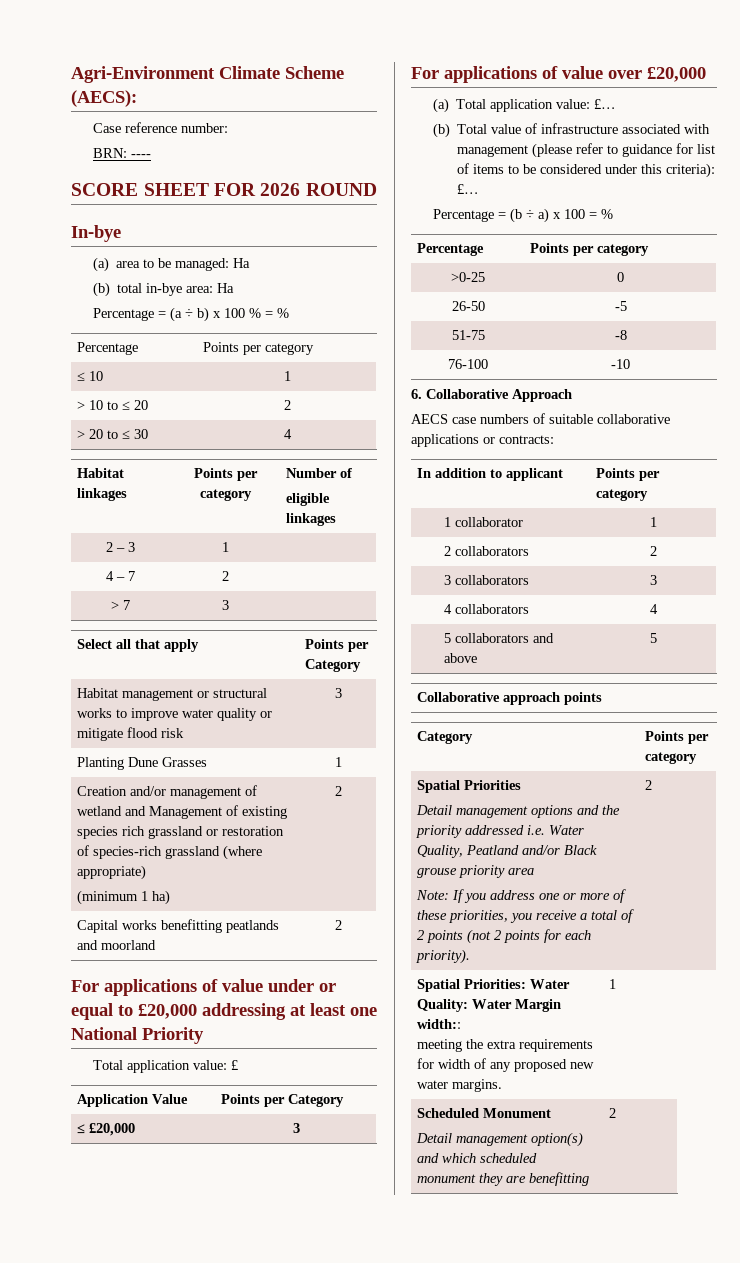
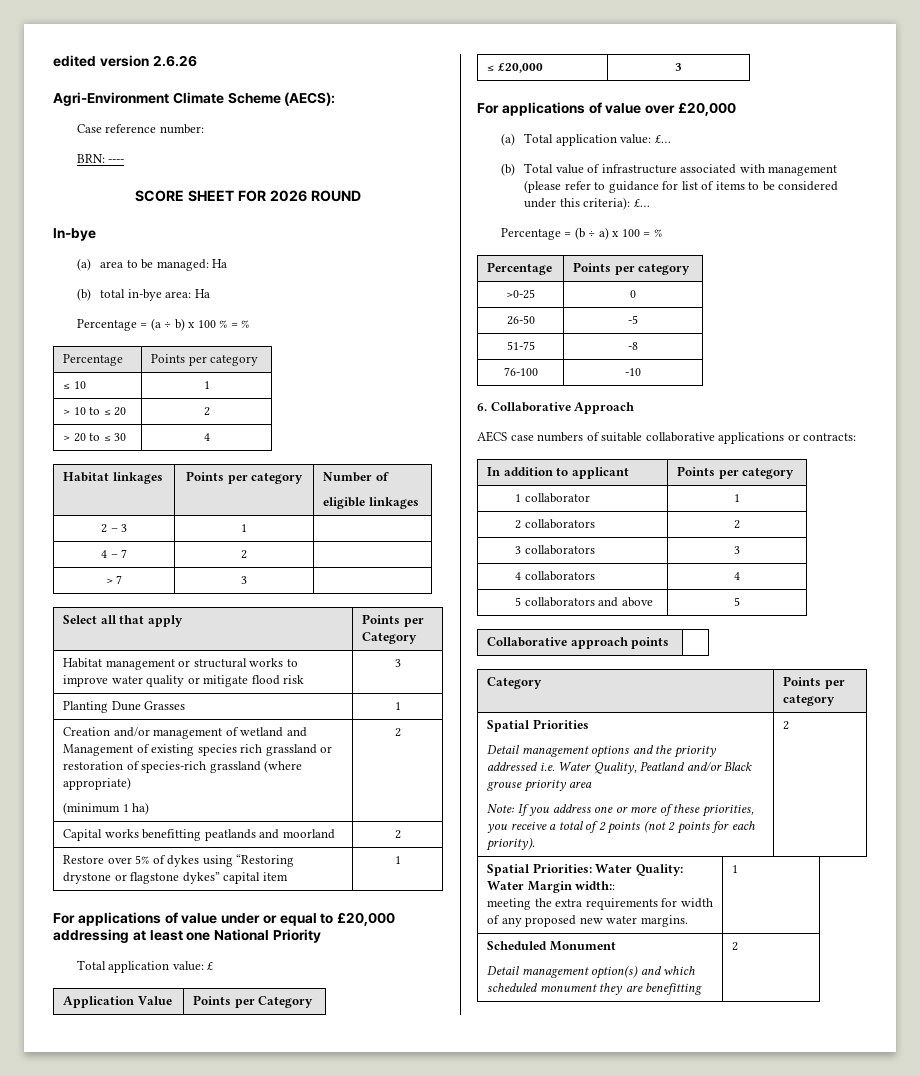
+ edited version 2.6.26
+ Restore over 5% of dykes using “Restoring drystone or flagstone dykes” capital item | 1

